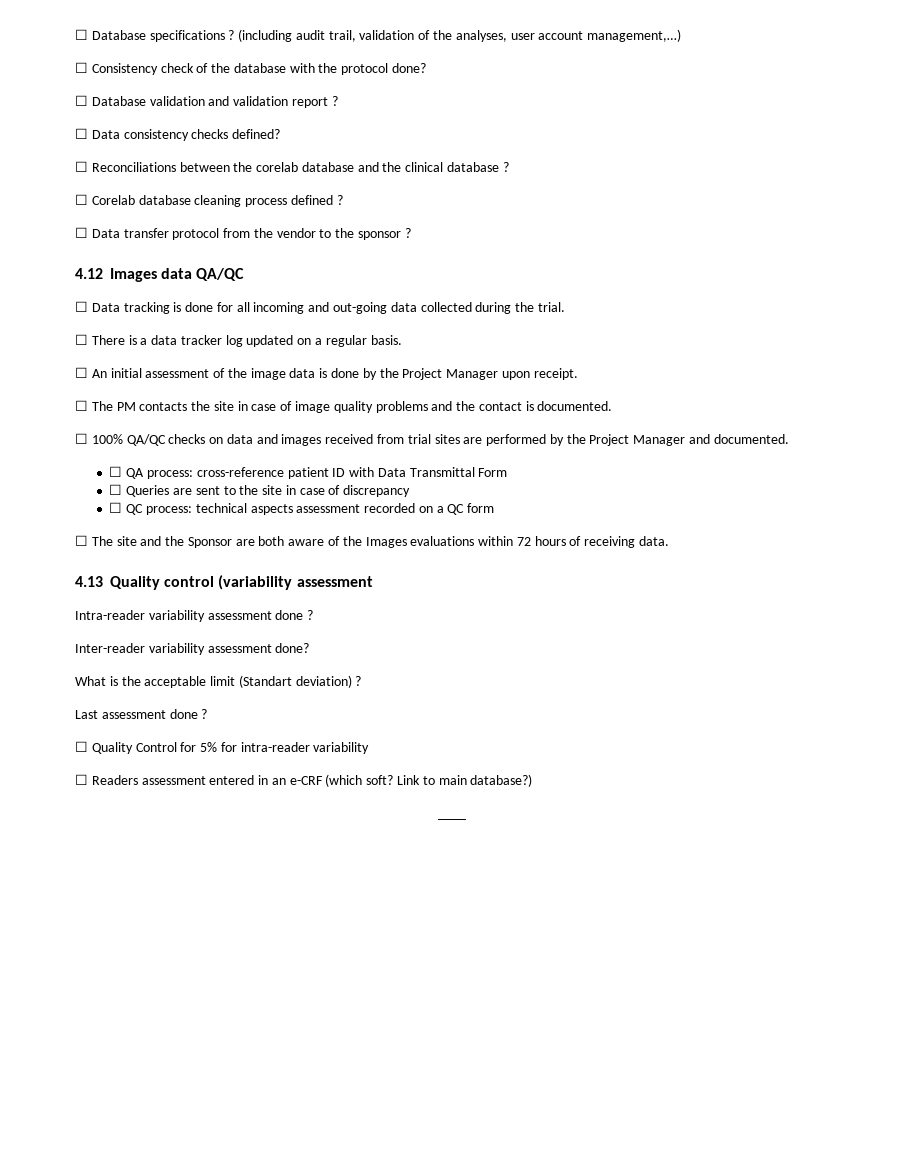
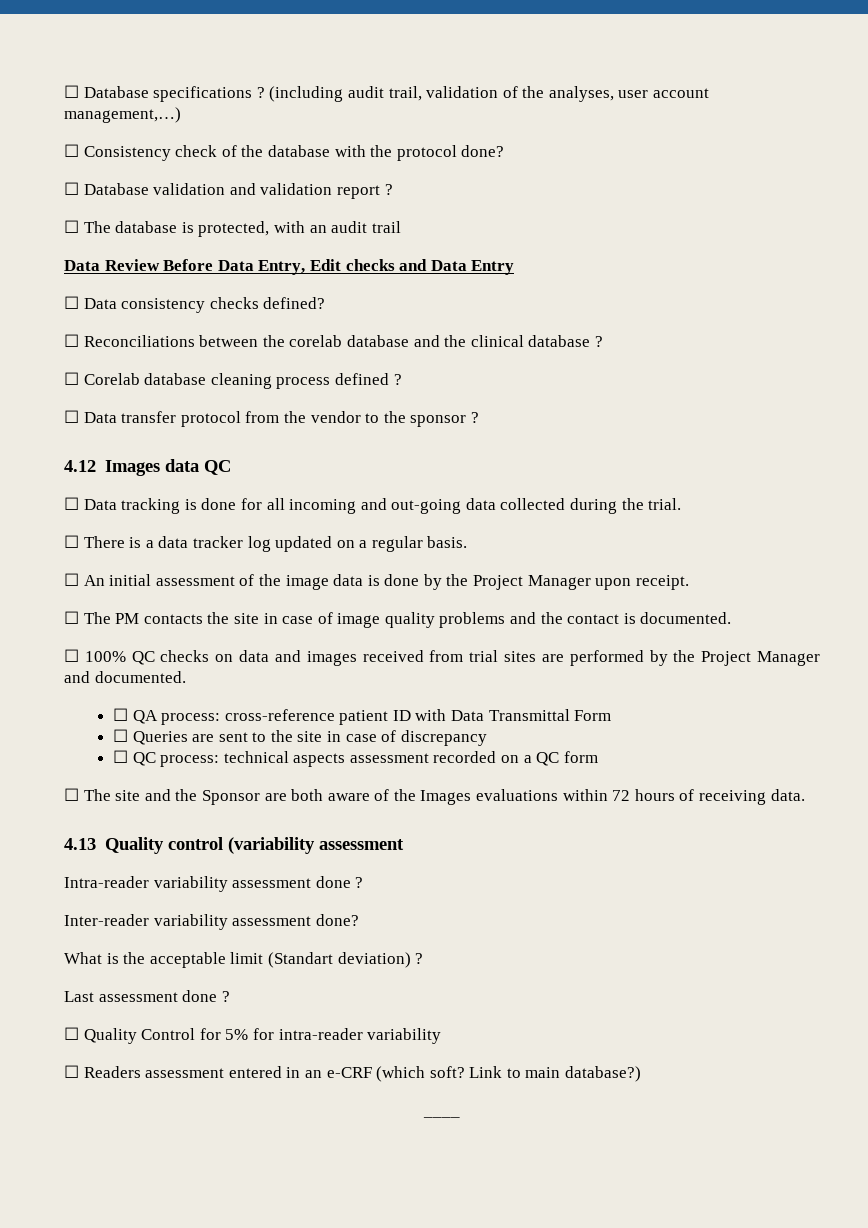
+ ☐ The database is protected, with an audit trail
+ Data Review Before Data Entry, Edit checks and Data Entry
- 4.12 Images data QA/QC
+ 4.12 Images data QC
- ☐ 100% QA/QC checks on data and images received from trial sites are performed by the Project Manager and documented.
+ ☐ 100% QC checks on data and images received from trial sites are performed by the Project Manager and documented.

